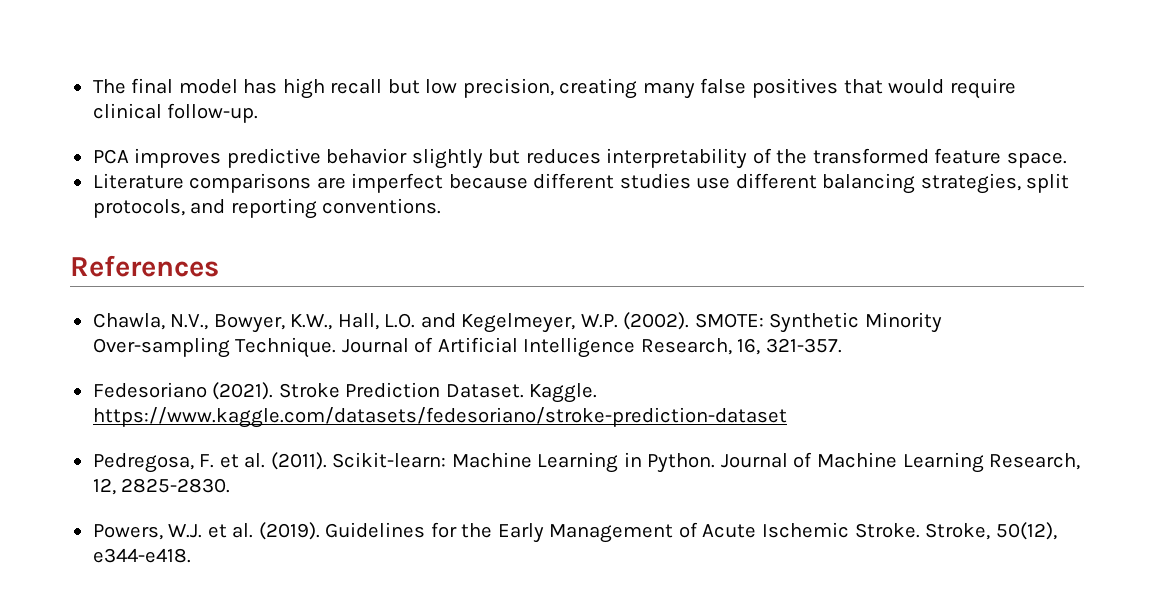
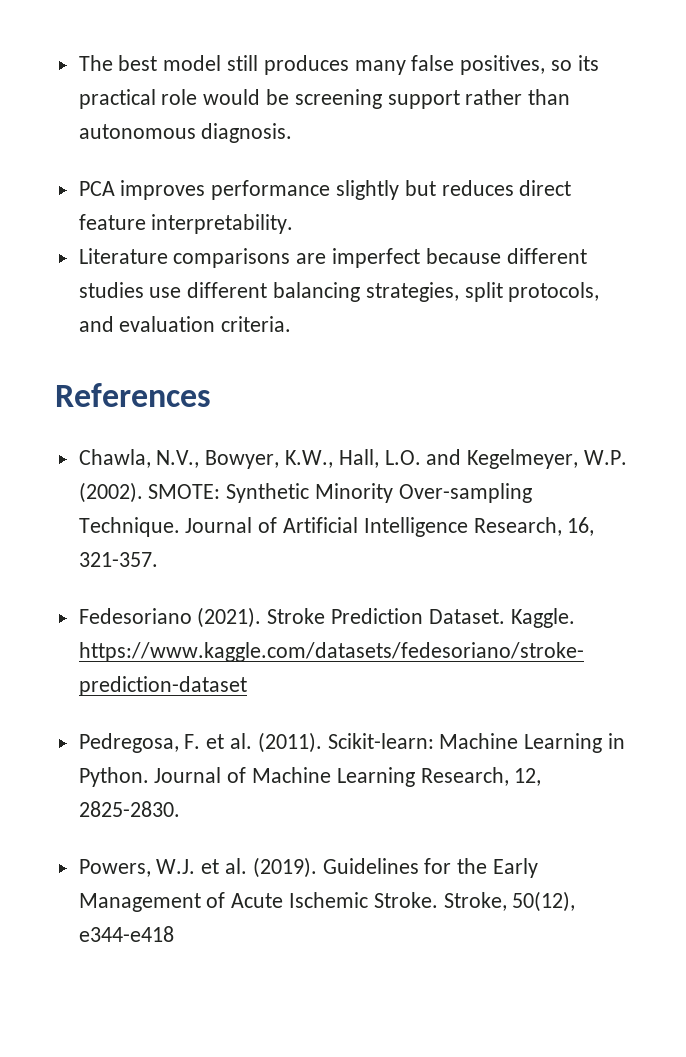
- The final model has high recall but low precision, creating many false positives that would require clinical follow-up.
+ The best model still produces many false positives, so its practical role would be screening support rather than autonomous diagnosis.
- PCA improves predictive behavior slightly but reduces interpretability of the transformed feature space.
+ PCA improves performance slightly but reduces direct feature interpretability.
- Literature comparisons are imperfect because different studies use different balancing strategies, split protocols, and reporting conventions.
+ Literature comparisons are imperfect because different studies use different balancing strategies, split protocols, and evaluation criteria.
- Stroke, 50(12), e344-e418.
+ Stroke, 50(12), e344-e418

